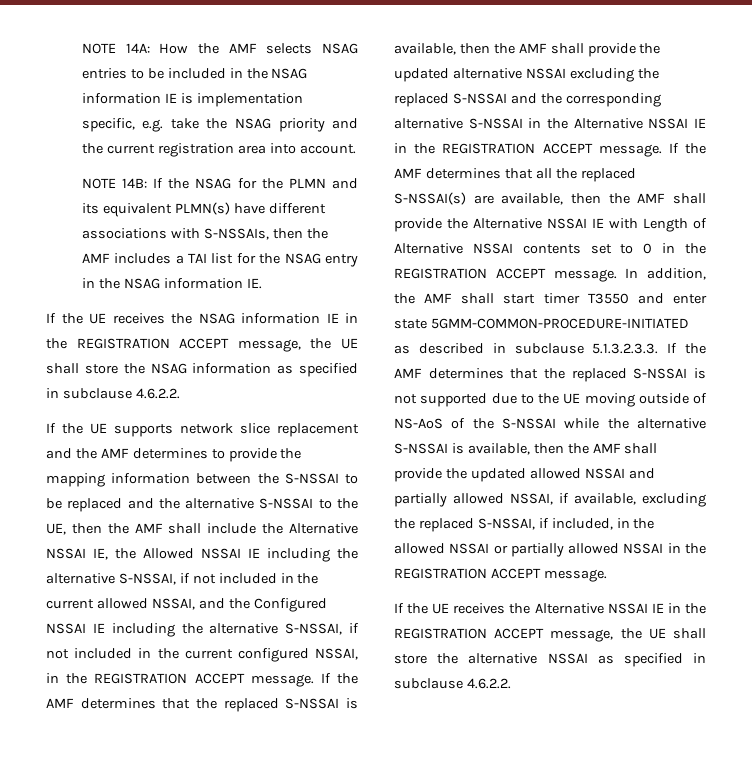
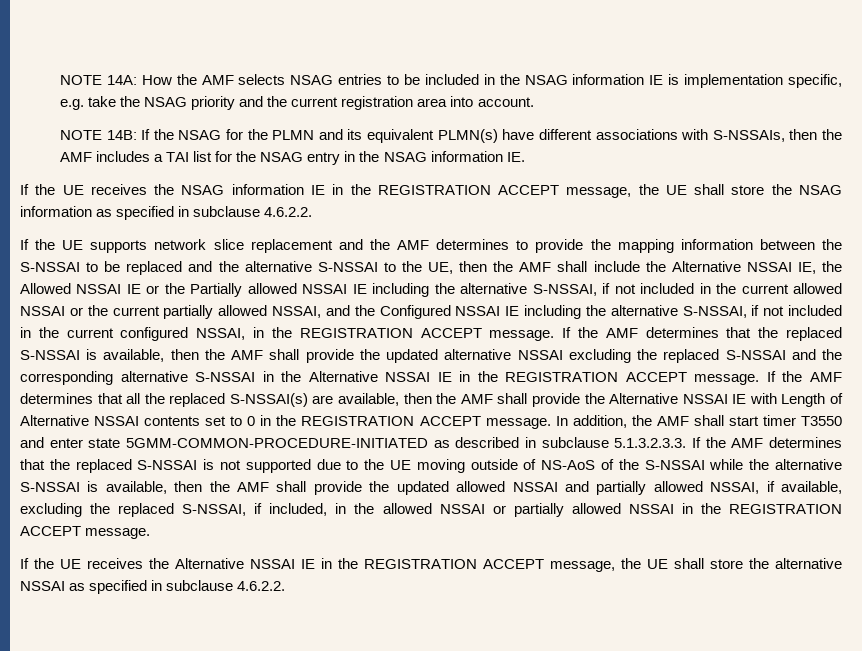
- If the UE supports network slice replacement and the AMF determines to provide the mapping information between the S-NSSAI to be replaced and the alternative S-NSSAI to the UE, then the AMF shall include the Alternative NSSAI IE, the Allowed NSSAI IE including the alternative S-NSSAI, if not included in the current allowed NSSAI, and the Configured NSSAI IE including the alternative S-NSSAI, if not included in the current configured NSSAI, in the REGISTRATION ACCEPT message.
+ If the UE supports network slice replacement and the AMF determines to provide the mapping information between the S-NSSAI to be replaced and the alternative S-NSSAI to the UE, then the AMF shall include the Alternative NSSAI IE, the Allowed NSSAI IE or the Partially allowed NSSAI IE including the alternative S-NSSAI, if not included in the current allowed NSSAI or the current partially allowed NSSAI, and the Configured NSSAI IE including the alternative S-NSSAI, if not included in the current configured NSSAI, in the REGISTRATION ACCEPT message.

